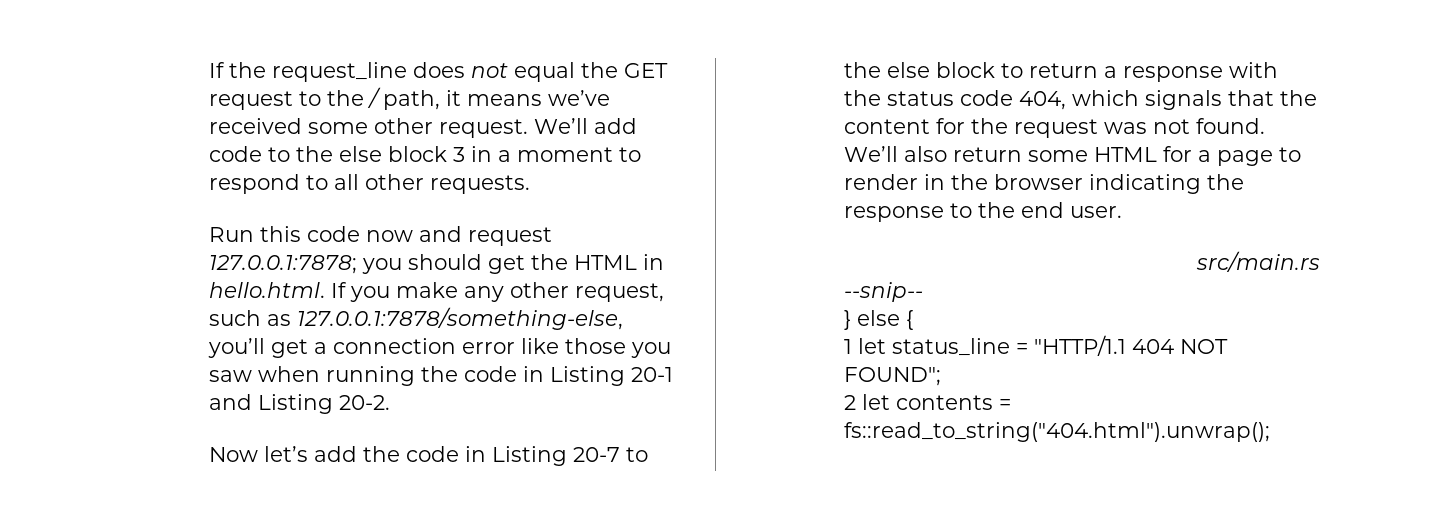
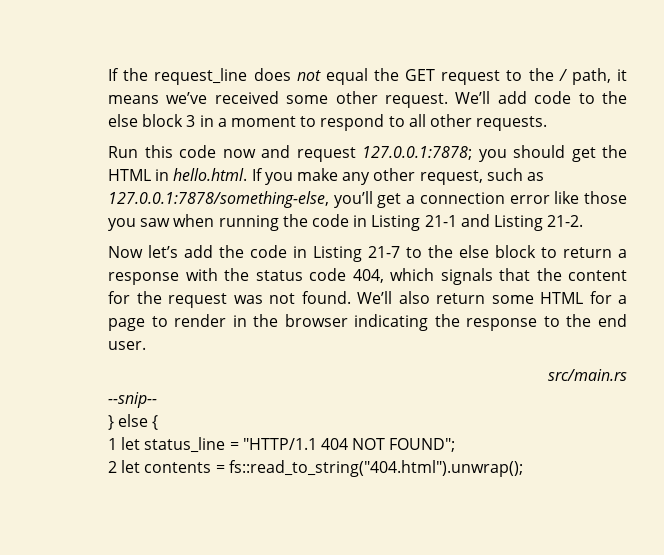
- Run this code now and request 127.0.0.1:7878; you should get the HTML in hello.html. If you make any other request, such as 127.0.0.1:7878/something-else, you’ll get a connection error like those you saw when running the code in Listing 20-1 and Listing 20-2.
+ Run this code now and request 127.0.0.1:7878; you should get the HTML in hello.html. If you make any other request, such as 127.0.0.1:7878/something-else, you’ll get a connection error like those you saw when running the code in Listing 21-1 and Listing 21-2.
- Now let’s add the code in Listing 20-7 to the else block to return a response with the status code 404, which signals that the content for the request was not found.
+ Now let’s add the code in Listing 21-7 to the else block to return a response with the status code 404, which signals that the content for the request was not found.

